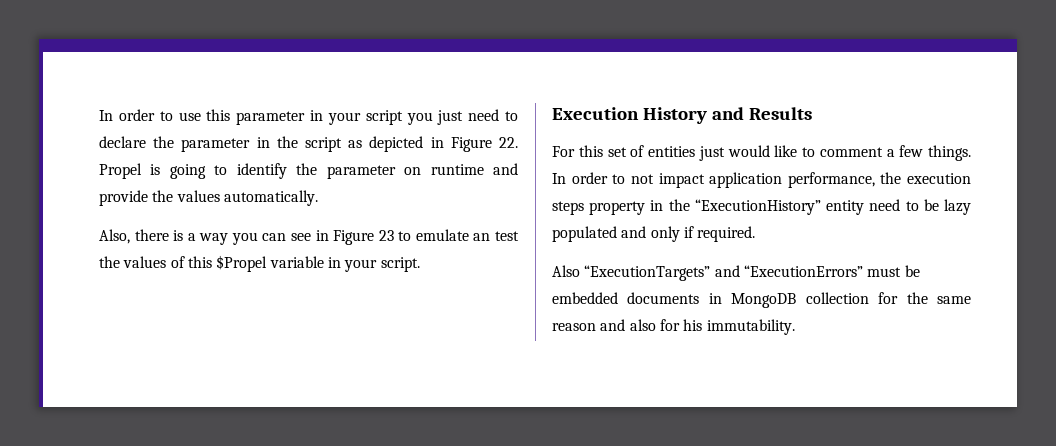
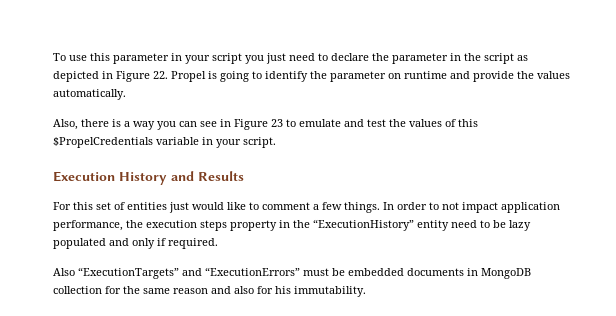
- In order to use this parameter in your script you just need to declare the parameter in the script as depicted in Figure 22. Propel is going to identify the parameter on runtime and provide the values automatically.
+ To use this parameter in your script you just need to declare the parameter in the script as depicted in Figure 22. Propel is going to identify the parameter on runtime and provide the values automatically.
- Also, there is a way you can see in Figure 23 to emulate an test the values of this $Propel variable in your script.
+ Also, there is a way you can see in Figure 23 to emulate and test the values of this $PropelCredentials variable in your script.

